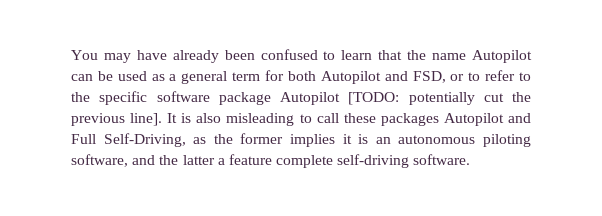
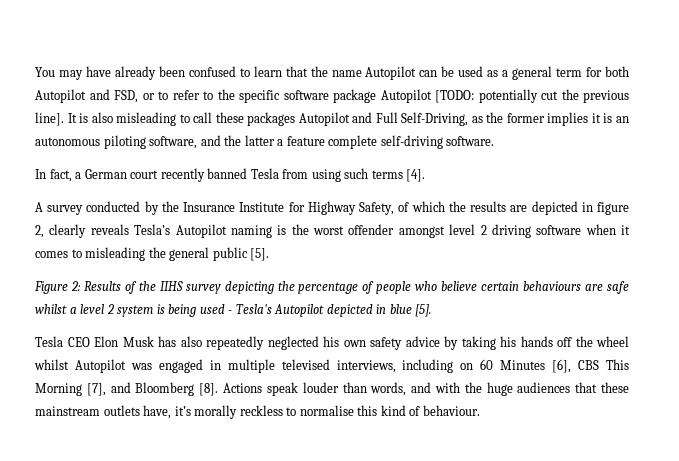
+ In fact, a German court recently banned Tesla from using such terms [4].
+ A survey conducted by the Insurance Institute for Highway Safety, of which the results are depicted in figure 2, clearly reveals Tesla’s Autopilot naming is the worst offender amongst level 2 driving software when it comes to misleading the general public [5].
+ Figure 2: Results of the IIHS survey depicting the percentage of people who believe certain behaviours are safe whilst a level 2 system is being used - Tesla's Autopilot depicted in blue [5].
+ Tesla CEO Elon Musk has also repeatedly neglected his own safety advice by taking his hands off the wheel whilst Autopilot was engaged in multiple televised interviews, including on 60 Minutes [6], CBS This Morning [7], and Bloomberg [8]. Actions speak louder than words, and with the huge audiences that these mainstream outlets have, it’s morally reckless to normalise this kind of behaviour.

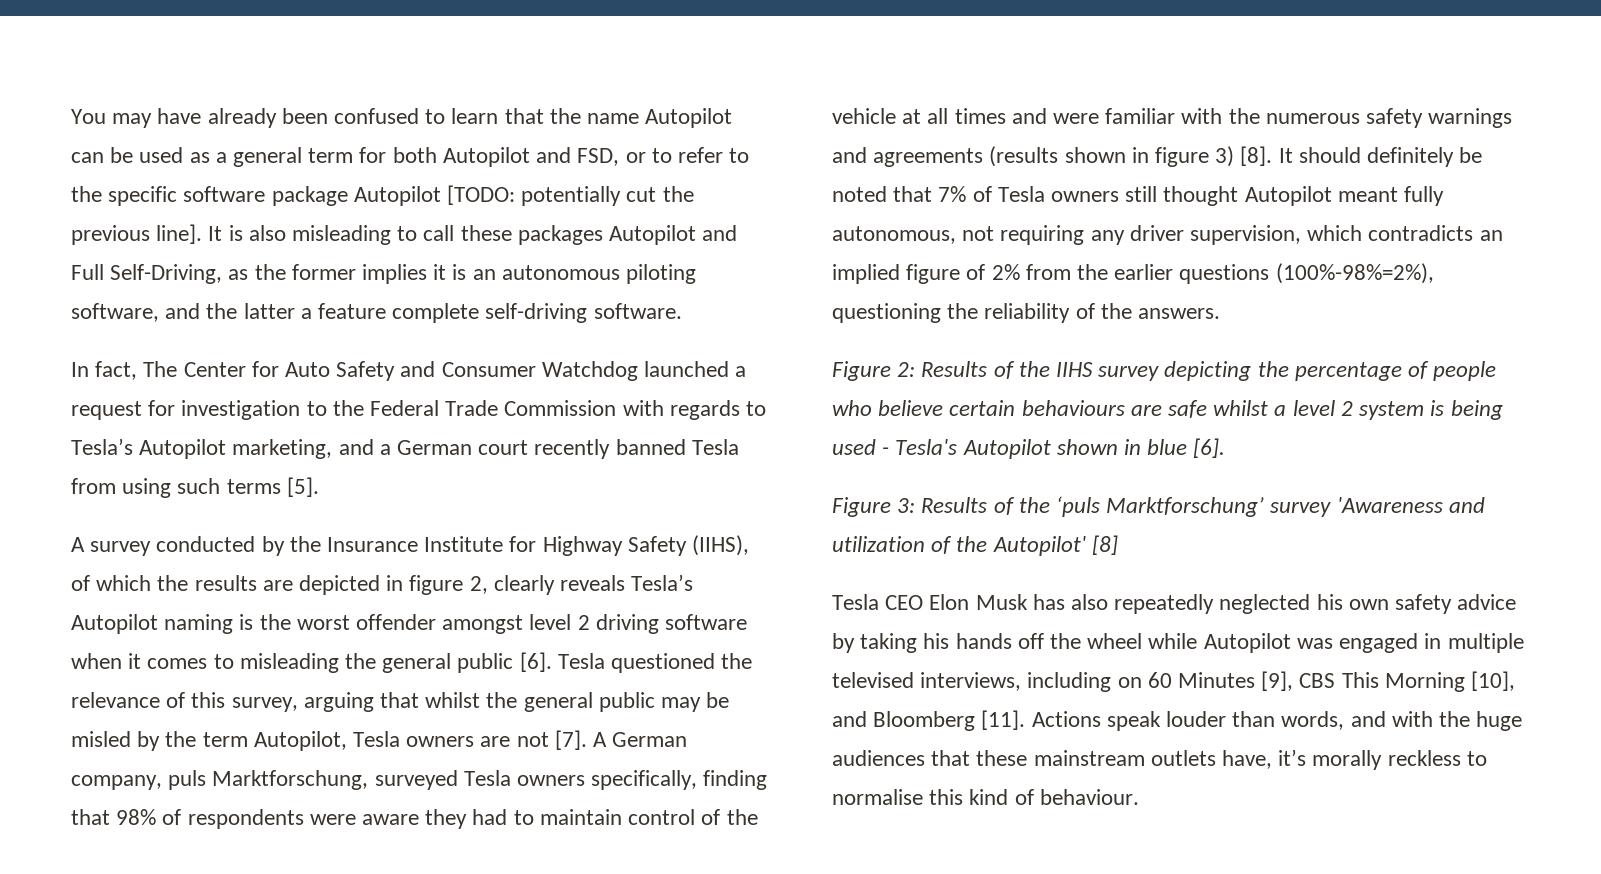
- In fact, a German court recently banned Tesla from using such terms [4].
+ In fact, The Center for Auto Safety and Consumer Watchdog launched a request for investigation to the Federal Trade Commission with regards to Tesla’s Autopilot marketing, and a German court recently banned Tesla from using such terms [5].
- A survey conducted by the Insurance Institute for Highway Safety, of which the results are depicted in figure 2, clearly reveals Tesla’s Autopilot naming is the worst offender amongst level 2 driving software when it comes to misleading the general public [5].
+ A survey conducted by the Insurance Institute for Highway Safety (IIHS), of which the results are depicted in figure 2, clearly reveals Tesla’s Autopilot naming is the worst offender amongst level 2 driving software when it comes to misleading the general public [6]. Tesla questioned the relevance of this survey, arguing that whilst the general public may be misled by the term Autopilot, Tesla owners are not [7]. A German company, puls Marktforschung, surveyed Tesla owners specifically, finding that 98% of respondents were aware they had to maintain control of the vehicle at all times and were familiar with the numerous safety warnings and agreements (results shown in figure 3) [8]. It should definitely be noted that 7% of Tesla owners still thought Autopilot meant fully autonomous, not requiring any driver supervision, which contradicts an implied figure of 2% from the earlier questions (100%-98%=2%), questioning the reliability of the answers.
- Figure 2: Results of the IIHS survey depicting the percentage of people who believe certain behaviours are safe whilst a level 2 system is being used - Tesla's Autopilot depicted in blue [5].
+ Figure 2: Results of the IIHS survey depicting the percentage of people who believe certain behaviours are safe whilst a level 2 system is being used - Tesla's Autopilot shown in blue [6].
+ Figure 3: Results of the ‘puls Marktforschung’ survey 'Awareness and utilization of the Autopilot' [8]
- Tesla CEO Elon Musk has also repeatedly neglected his own safety advice by taking his hands off the wheel whilst Autopilot was engaged in multiple televised interviews, including on 60 Minutes [6], CBS This Morning [7], and Bloomberg [8].
+ Tesla CEO Elon Musk has also repeatedly neglected his own safety advice by taking his hands off the wheel while Autopilot was engaged in multiple televised interviews, including on 60 Minutes [9], CBS This Morning [10], and Bloomberg [11].

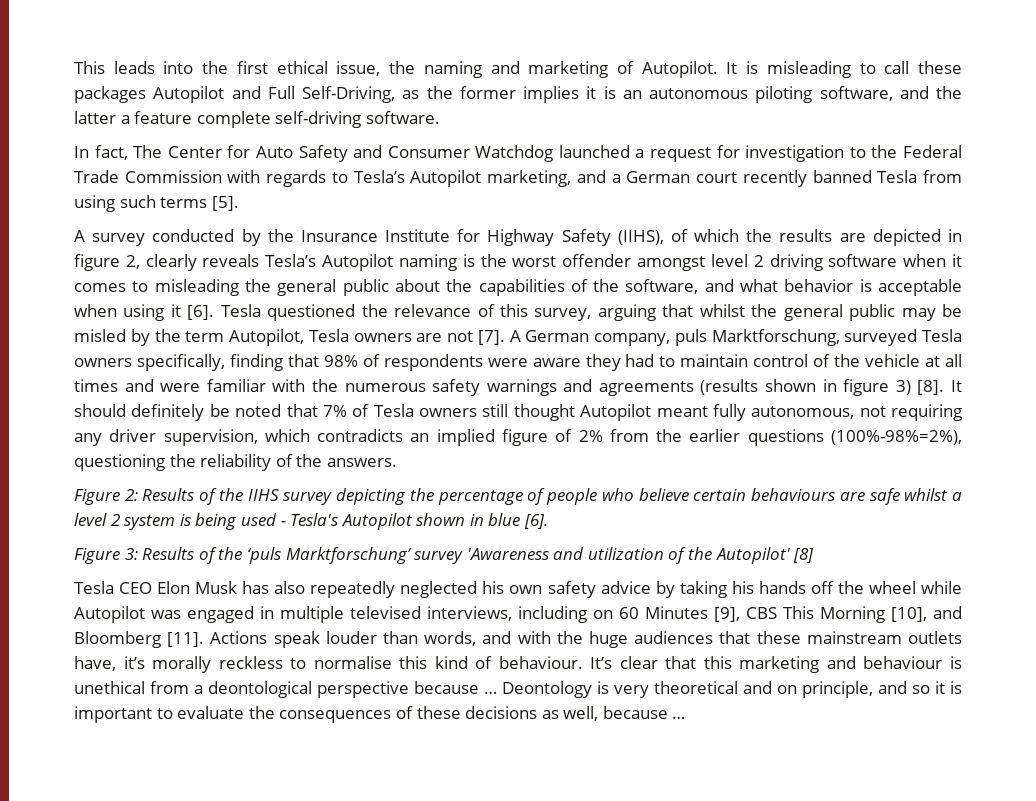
- You may have already been confused to learn that the name Autopilot can be used as a general term for both Autopilot and FSD, or to refer to the specific software package Autopilot [TODO: potentially cut the previous line].
+ This leads into the first ethical issue, the naming and marketing of Autopilot.
- It is also misleading to call these packages Autopilot and Full Self-Driving, as the former implies it is an autonomous piloting software, and the latter a feature complete self-driving software.
+ It is misleading to call these packages Autopilot and Full Self-Driving, as the former implies it is an autonomous piloting software, and the latter a feature complete self-driving software.
- A survey conducted by the Insurance Institute for Highway Safety (IIHS), of which the results are depicted in figure 2, clearly reveals Tesla’s Autopilot naming is the worst offender amongst level 2 driving software when it comes to misleading the general public [6].
+ A survey conducted by the Insurance Institute for Highway Safety (IIHS), of which the results are depicted in figure 2, clearly reveals Tesla’s Autopilot naming is the worst offender amongst level 2 driving software when it comes to misleading the general public about the capabilities of the software, and what behavior is acceptable when using it [6].
+ It’s clear that this marketing and behaviour is unethical from a deontological perspective because … Deontology is very theoretical and on principle, and so it is important to evaluate the consequences of these decisions as well, because …

